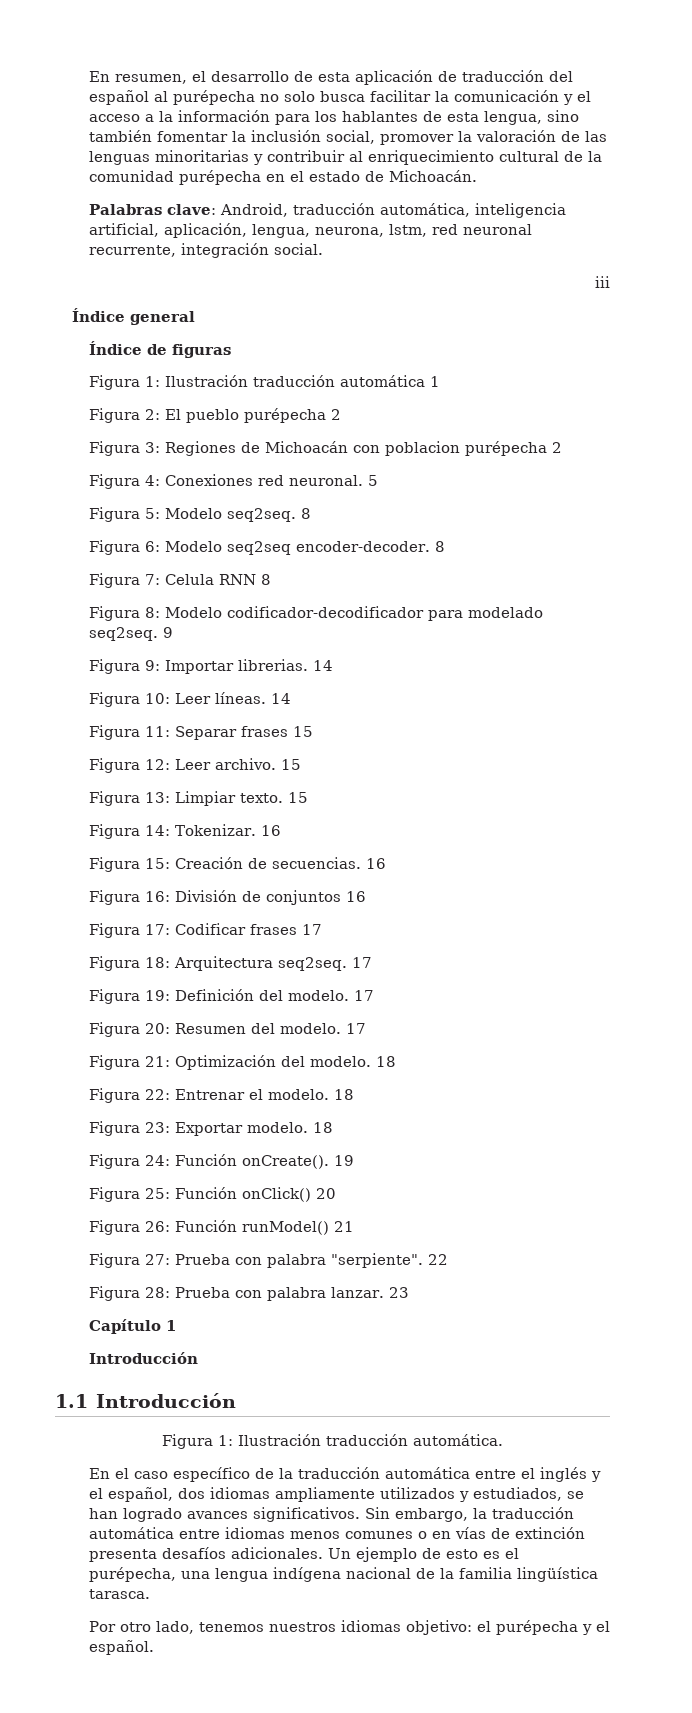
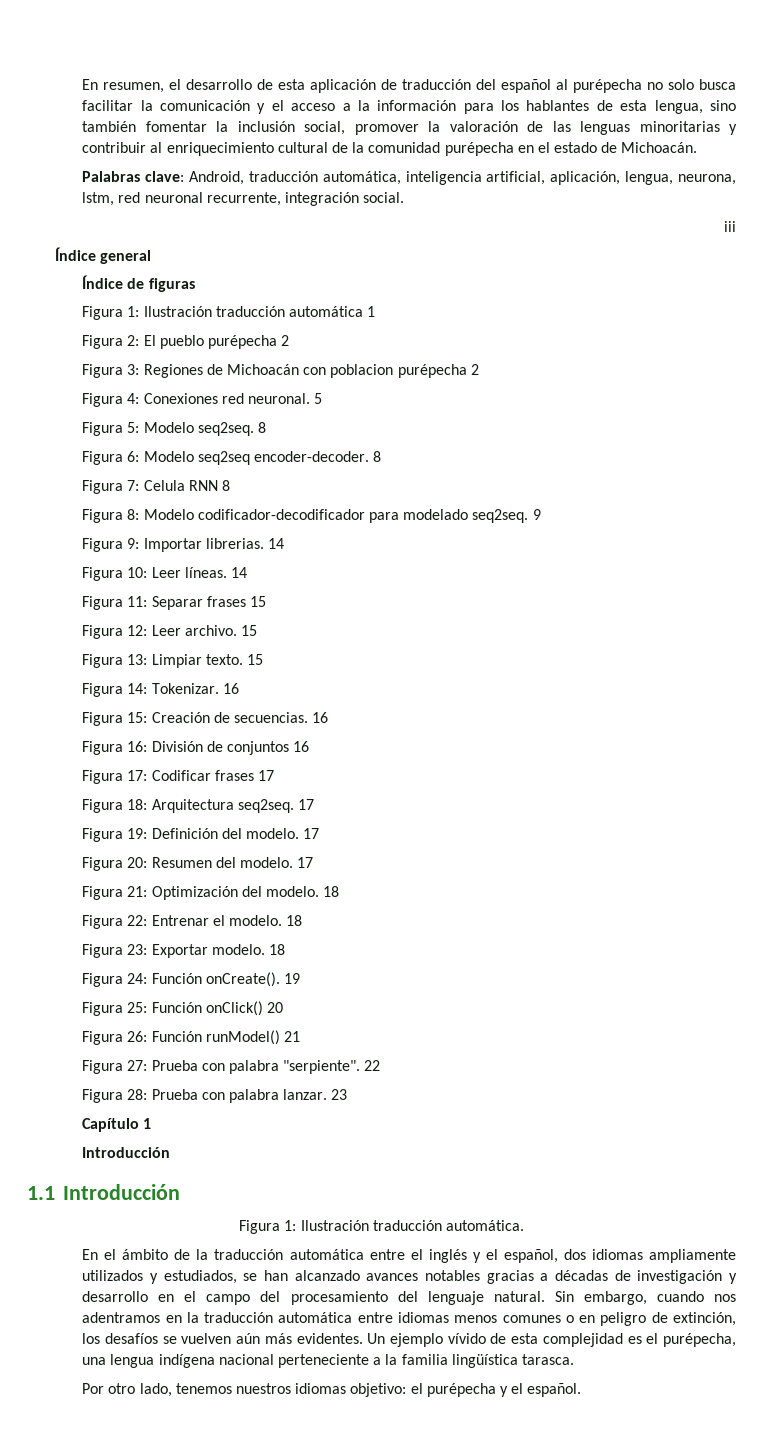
- En el caso específico de la traducción automática entre el inglés y el español, dos idiomas ampliamente utilizados y estudiados, se han logrado avances significativos. Sin embargo, la traducción automática entre idiomas menos comunes o en vías de extinción presenta desafíos adicionales. Un ejemplo de esto es el purépecha, una lengua indígena nacional de la familia lingüística tarasca.
+ En el ámbito de la traducción automática entre el inglés y el español, dos idiomas ampliamente utilizados y estudiados, se han alcanzado avances notables gracias a décadas de investigación y desarrollo en el campo del procesamiento del lenguaje natural. Sin embargo, cuando nos adentramos en la traducción automática entre idiomas menos comunes o en peligro de extinción, los desafíos se vuelven aún más evidentes. Un ejemplo vívido de esta complejidad es el purépecha, una lengua indígena nacional perteneciente a la familia lingüística tarasca.

